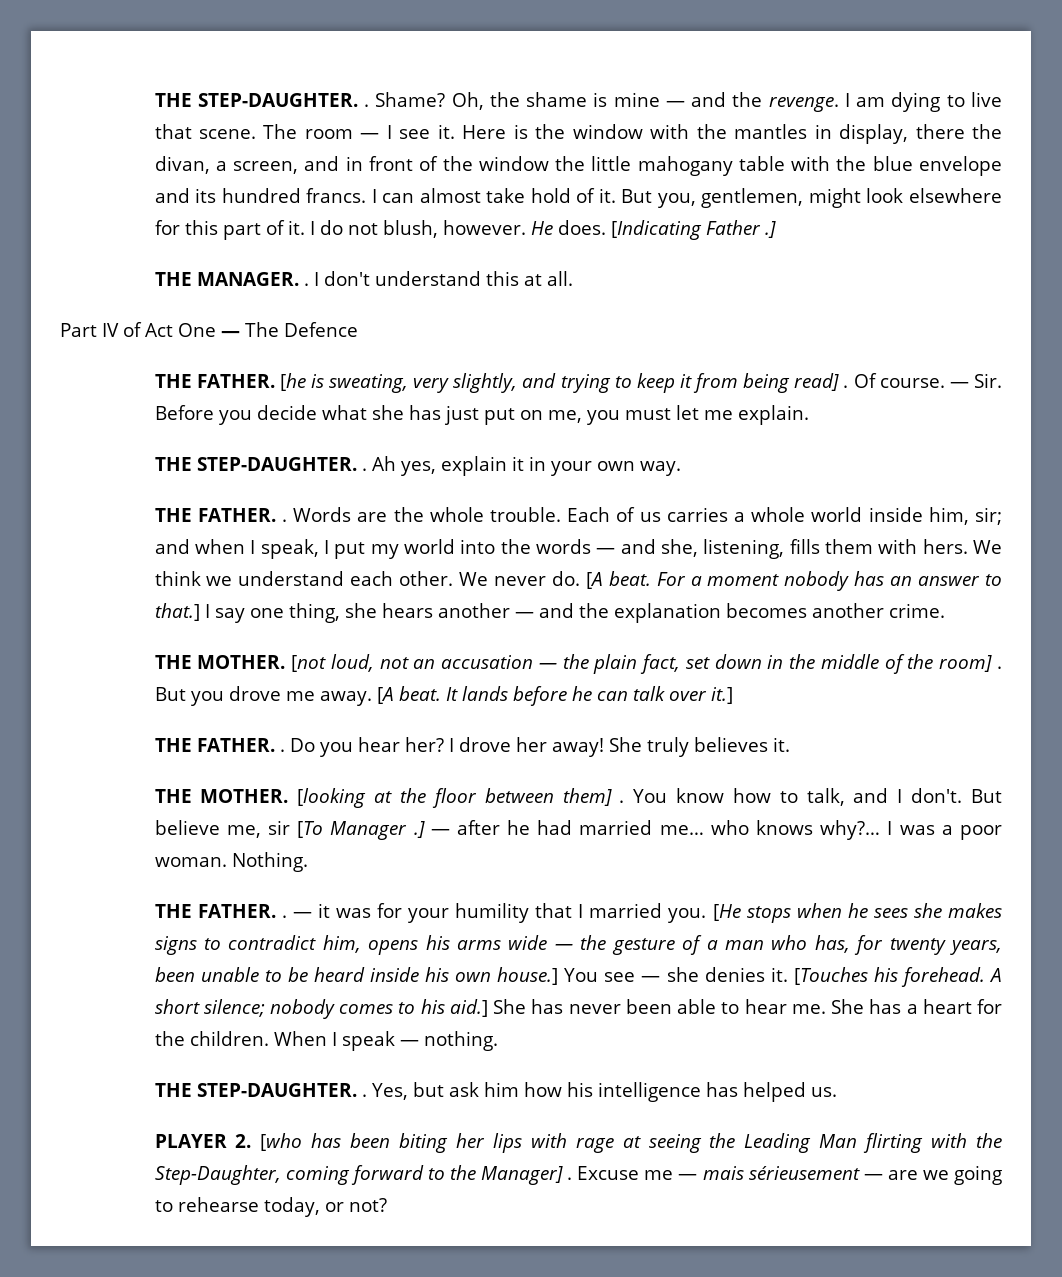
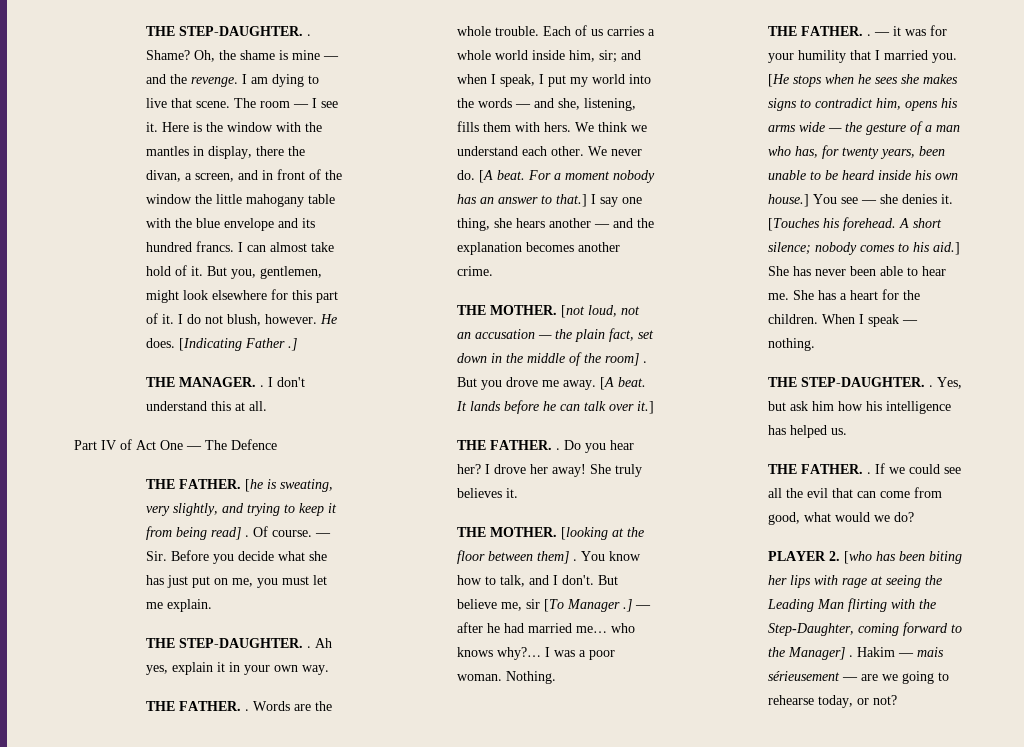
+ THE FATHER. . If we could see all the evil that can come from good, what would we do?
- Excuse me — mais sérieusement — are we going to rehearse today, or not?
+ Hakim — mais sérieusement — are we going to rehearse today, or not?

